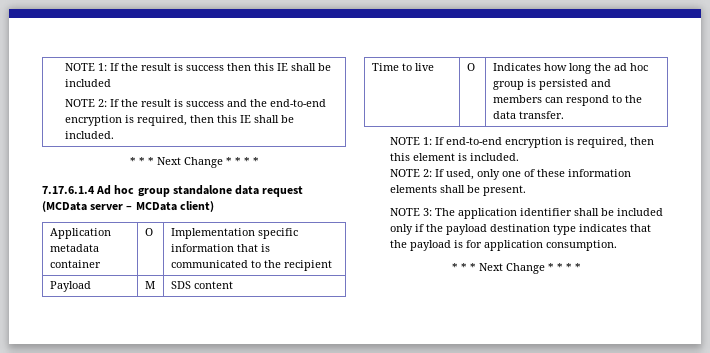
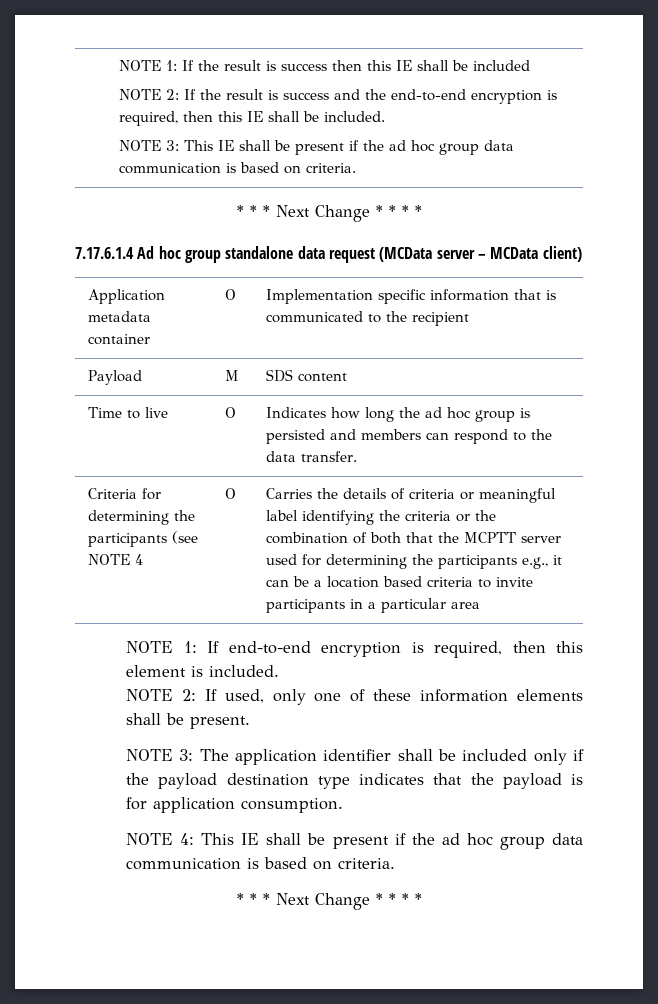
+ NOTE 3: This IE shall be present if the ad hoc group data communication is based on criteria.
+ Criteria for determining the participants (see NOTE 4 | O | Carries the details of criteria or meaningful label identifying the criteria or the combination of both that the MCPTT server used for determining the participants e.g., it can be a location based criteria to invite participants in a particular area
+ NOTE 4: This IE shall be present if the ad hoc group data communication is based on criteria.

